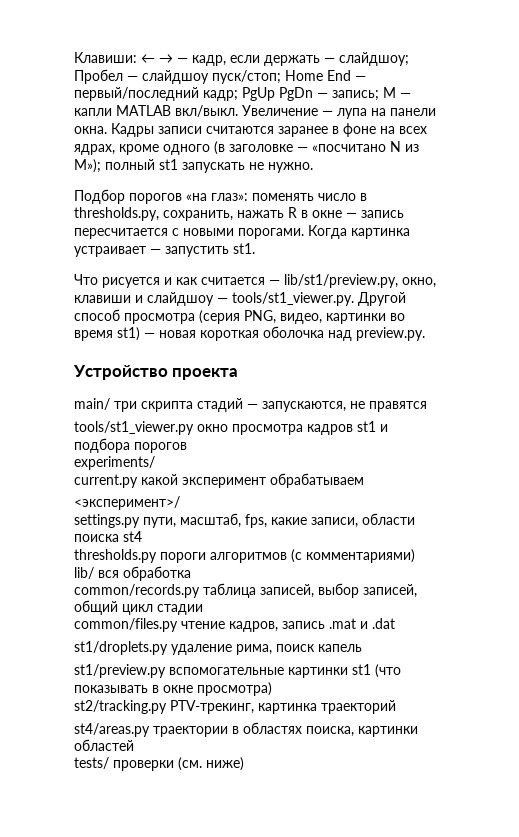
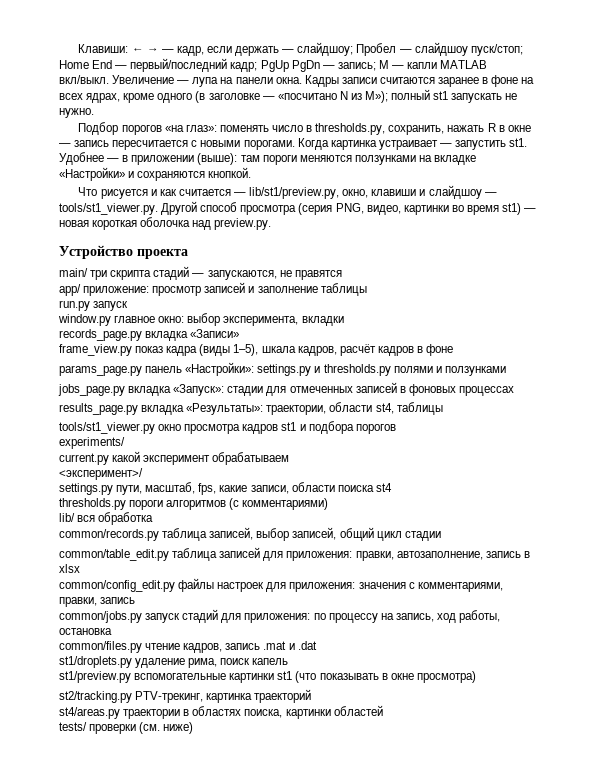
+ Удобнее — в приложении (выше): там пороги меняются ползунками на вкладке «Настройки» и сохраняются кнопкой.
+ app/ приложение: просмотр записей и заполнение таблицы
+ run.py запуск
+ window.py главное окно: выбор эксперимента, вкладки
+ records_page.py вкладка «Записи»
+ frame_view.py показ кадра (виды 1–5), шкала кадров, расчёт кадров в фоне
+ params_page.py панель «Настройки»: settings.py и thresholds.py полями и ползунками
+ jobs_page.py вкладка «Запуск»: стадии для отмеченных записей в фоновых процессах
+ results_page.py вкладка «Результаты»: траектории, области st4, таблицы
+ common/table_edit.py таблица записей для приложения: правки, автозаполнение, запись в xlsx
+ common/config_edit.py файлы настроек для приложения: значения с комментариями, правки, запись
+ common/jobs.py запуск стадий для приложения: по процессу на запись, ход работы, остановка

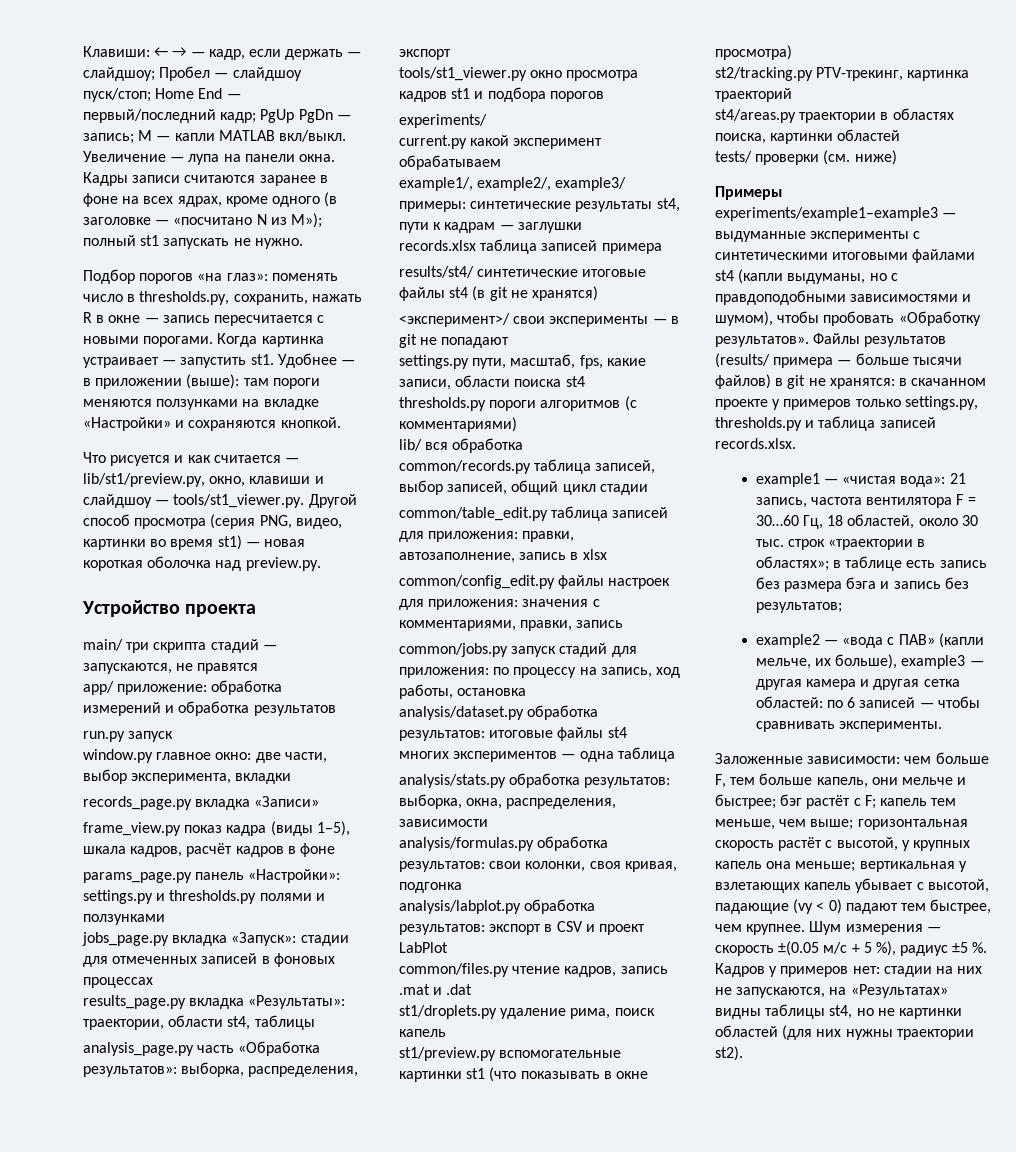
- app/ приложение: просмотр записей и заполнение таблицы
+ app/ приложение: обработка измерений и обработка результатов
- window.py главное окно: выбор эксперимента, вкладки
+ window.py главное окно: две части, выбор эксперимента, вкладки
+ analysis_page.py часть «Обработка результатов»: выборка, распределения, экспорт
- <эксперимент>/
+ example1/, example2/, example3/ примеры: синтетические результаты st4, пути к кадрам — заглушки
+ records.xlsx таблица записей примера
+ results/st4/ синтетические итоговые файлы st4 (в git не хранятся)
+ <эксперимент>/ свои эксперименты — в git не попадают
+ analysis/dataset.py обработка результатов: итоговые файлы st4 многих экспериментов — одна таблица
+ analysis/stats.py обработка результатов: выборка, окна, распределения, зависимости
+ analysis/formulas.py обработка результатов: свои колонки, своя кривая, подгонка
+ analysis/labplot.py обработка результатов: экспорт в CSV и проект LabPlot
+ Примеры experiments/example1–example3 — выдуманные эксперименты с синтетическими итоговыми файлами st4 (капли выдуманы, но с правдоподобными зависимостями и шумом), чтобы пробовать «Обработку результатов». Файлы результатов (results/ примера — больше тысячи файлов) в git не хранятся: в скачанном проекте у примеров только settings.py, thresholds.py и таблица записей records.xlsx.
+ example1 — «чистая вода»: 21 запись, частота вентилятора F = 30…60 Гц, 18 областей, около 30 тыс. строк «траектории в областях»; в таблице есть запись без размера бэга и запись без результатов;
+ example2 — «вода с ПАВ» (капли мельче, их больше), example3 — другая камера и другая сетка областей: по 6 записей — чтобы сравнивать эксперименты.
+ Заложенные зависимости: чем больше F, тем больше капель, они мельче и быстрее; бэг растёт с F; капель тем меньше, чем выше; горизонтальная скорость растёт с высотой, у крупных капель она меньше; вертикальная у взлетающих капель убывает с высотой, падающие (vy < 0) падают тем быстрее, чем крупнее. Шум измерения — скорость ±(0.05 м/с + 5 %), радиус ±5 %. Кадров у примеров нет: стадии на них не запускаются, на «Результатах» видны таблицы st4, но не картинки областей (для них нужны траектории st2).

